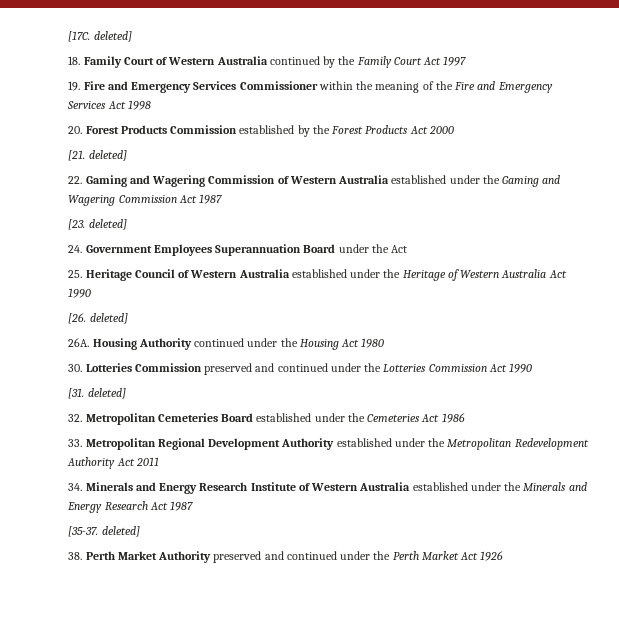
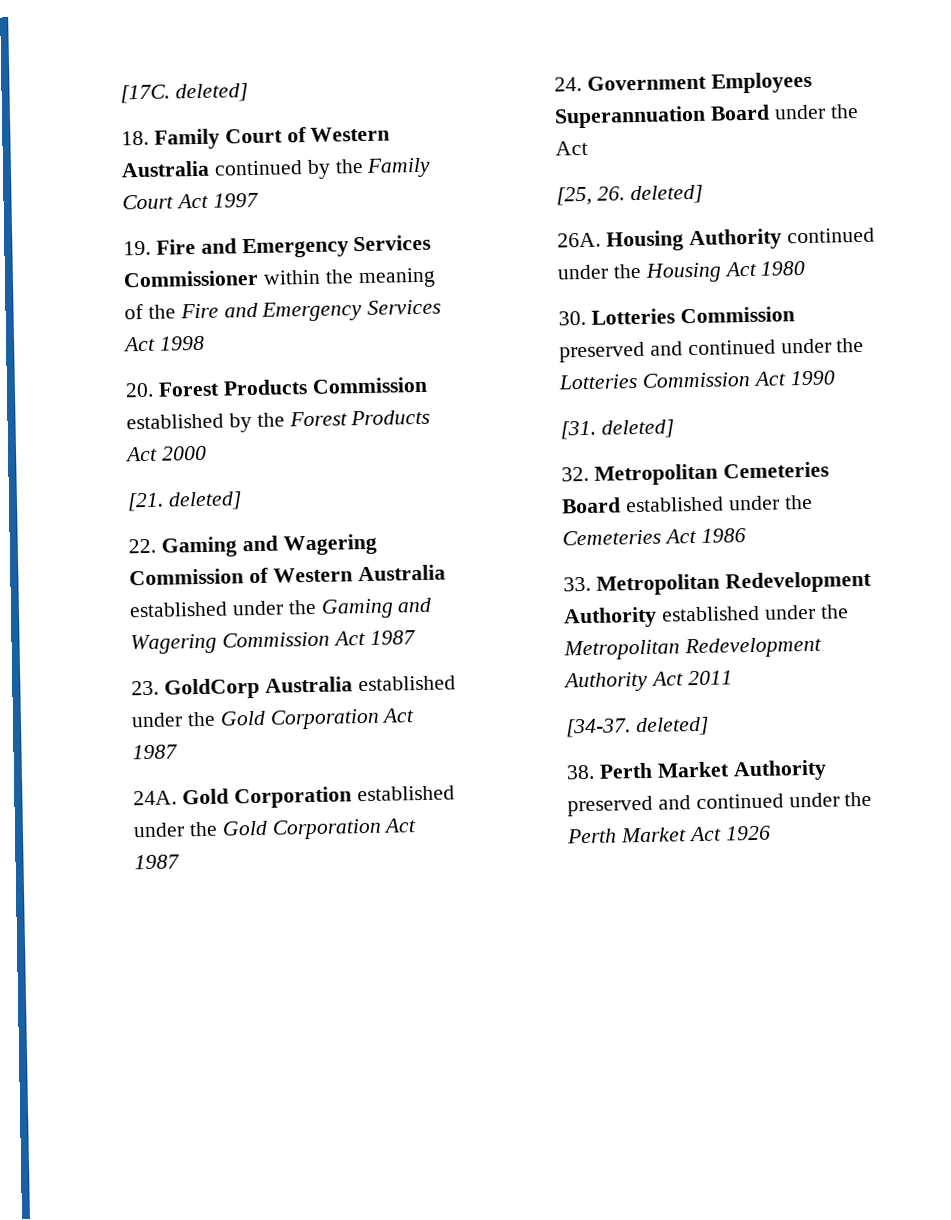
- [23. deleted]
+ 23. GoldCorp Australia established under the Gold Corporation Act 1987
+ 24A. Gold Corporation established under the Gold Corporation Act 1987
- 25. Heritage Council of Western Australia established under the Heritage of Western Australia Act 1990
- [26. deleted]
+ [25, 26. deleted]
- 33. Metropolitan Regional Development Authority established under the Metropolitan Redevelopment Authority Act 2011
+ 33. Metropolitan Redevelopment Authority established under the Metropolitan Redevelopment Authority Act 2011
- 34. Minerals and Energy Research Institute of Western Australia established under the Minerals and Energy Research Act 1987
- [35-37. deleted]
+ [34-37. deleted]

